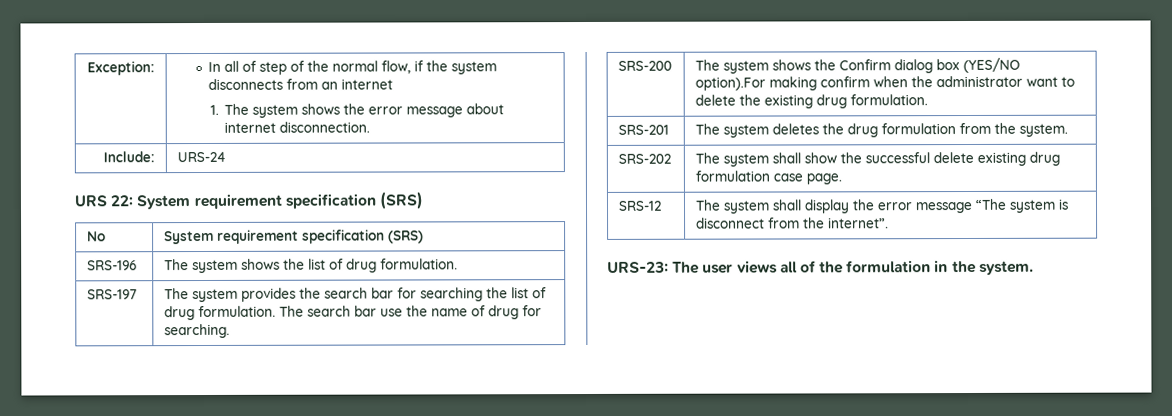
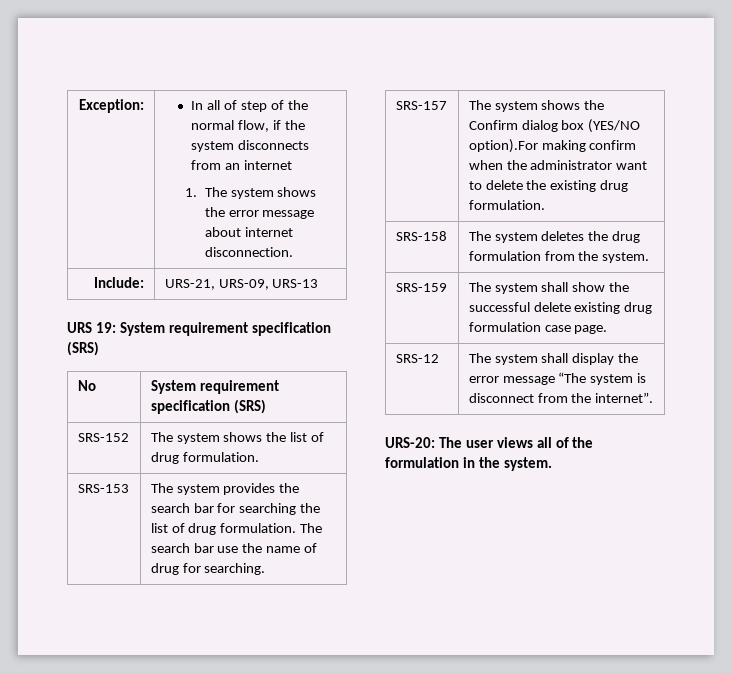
- Include: | URS-24
+ Include: | URS-21, URS-09, URS-13
- URS 22: System requirement specification (SRS)
+ URS 19: System requirement specification (SRS)
- SRS-196 | The system shows the list of drug formulation.
+ SRS-152 | The system shows the list of drug formulation.
- SRS-197 | The system provides the search bar for searching the list of drug formulation. The search bar use the name of drug for searching.
+ SRS-153 | The system provides the search bar for searching the list of drug formulation. The search bar use the name of drug for searching.
- SRS-200 | The system shows the Confirm dialog box (YES/NO option).For making confirm when the administrator want to delete the existing drug formulation.
+ SRS-157 | The system shows the Confirm dialog box (YES/NO option).For making confirm when the administrator want to delete the existing drug formulation.
- SRS-201 | The system deletes the drug formulation from the system.
+ SRS-158 | The system deletes the drug formulation from the system.
- SRS-202 | The system shall show the successful delete existing drug formulation case page.
+ SRS-159 | The system shall show the successful delete existing drug formulation case page.
- URS-23: The user views all of the formulation in the system.
+ URS-20: The user views all of the formulation in the system.

